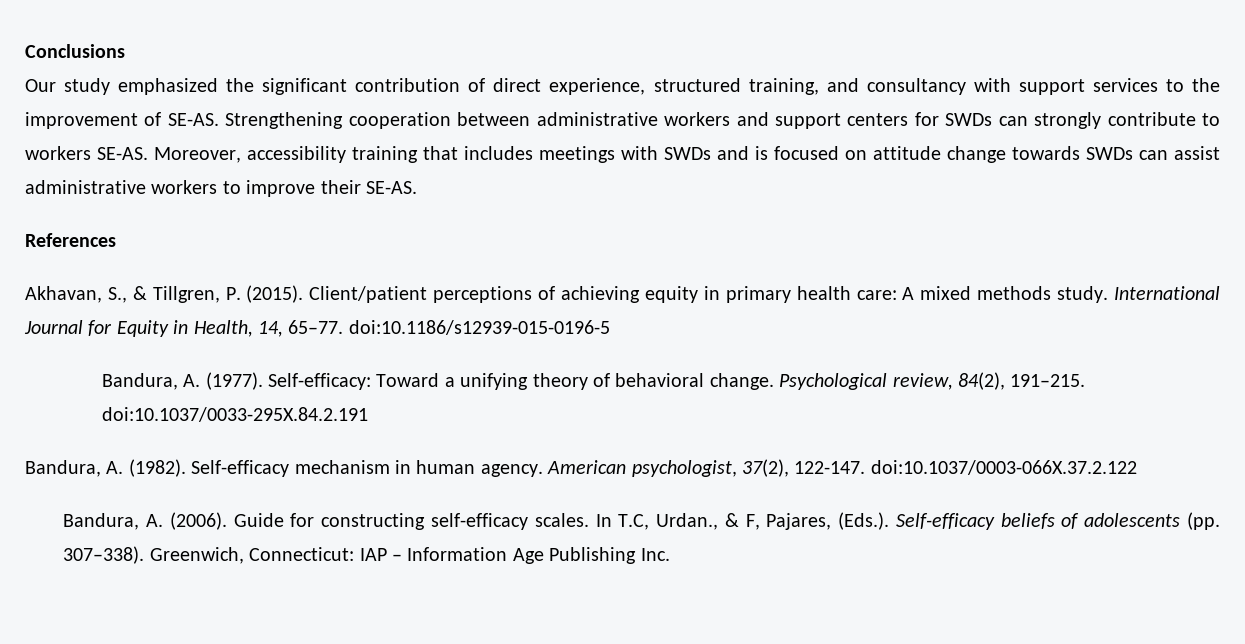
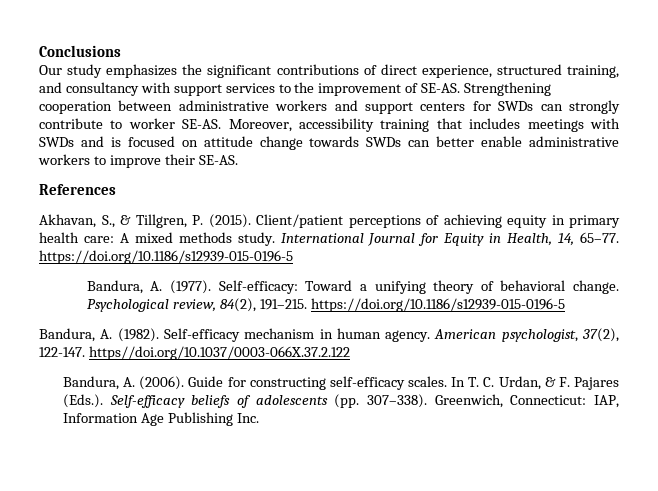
- Our study emphasized the significant contribution of direct experience, structured training, and consultancy with support services to the improvement of SE-AS.
+ Our study emphasizes the significant contributions of direct experience, structured training, and consultancy with support services to the improvement of SE-AS.
- Strengthening cooperation between administrative workers and support centers for SWDs can strongly contribute to workers SE-AS.
+ Strengthening cooperation between administrative workers and support centers for SWDs can strongly contribute to worker SE-AS.
- Moreover, accessibility training that includes meetings with SWDs and is focused on attitude change towards SWDs can assist administrative workers to improve their SE-AS.
+ Moreover, accessibility training that includes meetings with SWDs and is focused on attitude change towards SWDs can better enable administrative workers to improve their SE-AS.
- International Journal for Equity in Health, 14, 65–77. doi:10.1186/s12939-015-0196-5
+ International Journal for Equity in Health, 14, 65–77. https://doi.org/10.1186/s12939-015-0196-5
- Psychological review, 84(2), 191–215. doi:10.1037/0033-295X.84.2.191
+ Psychological review, 84(2), 191–215. https://doi.org/10.1186/s12939-015-0196-5
- American psychologist, 37(2), 122-147. doi:10.1037/0003-066X.37.2.122
+ American psychologist, 37(2), 122-147. https//doi.org/10.1037/0003-066X.37.2.122
- In T.C, Urdan., & F, Pajares, (Eds.). Self-efficacy beliefs of adolescents (pp. 307–338).
+ In T. C. Urdan, & F. Pajares (Eds.). Self-efficacy beliefs of adolescents (pp. 307–338).
- Greenwich, Connecticut: IAP – Information Age Publishing Inc.
+ Greenwich, Connecticut: IAP, Information Age Publishing Inc.

